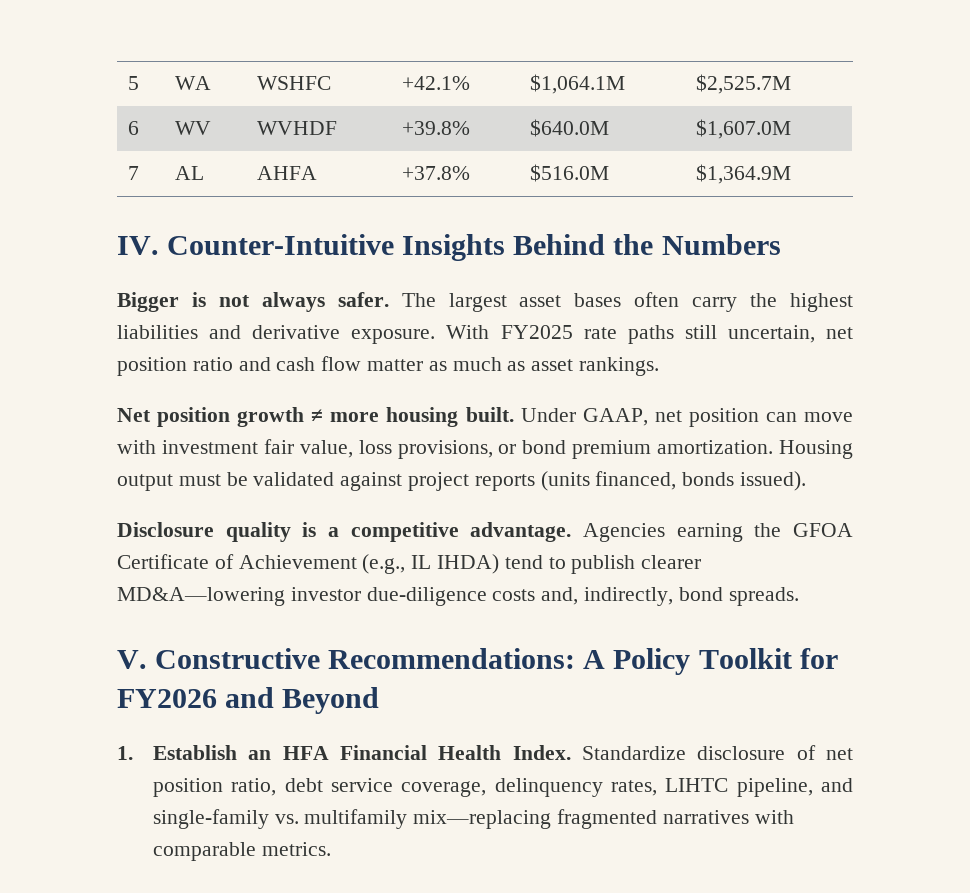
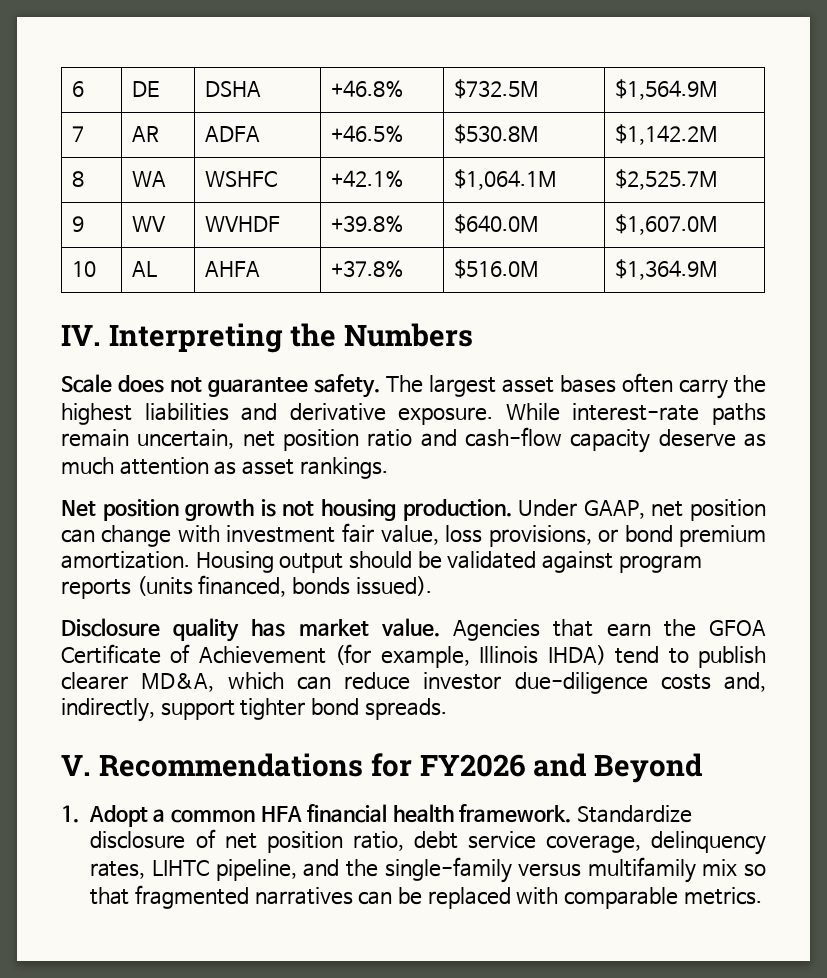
- 5 | WA | WSHFC | +42.1% | $1,064.1M | $2,525.7M
+ 6 | DE | DSHA | +46.8% | $732.5M | $1,564.9M
+ 7 | AR | ADFA | +46.5% | $530.8M | $1,142.2M
+ 8 | WA | WSHFC | +42.1% | $1,064.1M | $2,525.7M
- 6 | WV | WVHDF | +39.8% | $640.0M | $1,607.0M
+ 9 | WV | WVHDF | +39.8% | $640.0M | $1,607.0M
- 7 | AL | AHFA | +37.8% | $516.0M | $1,364.9M
+ 10 | AL | AHFA | +37.8% | $516.0M | $1,364.9M
- IV. Counter-Intuitive Insights Behind the Numbers
+ IV. Interpreting the Numbers
- Bigger is not always safer.
+ Scale does not guarantee safety.
- With FY2025 rate paths still uncertain, net position ratio and cash flow matter as much as asset rankings.
+ While interest-rate paths remain uncertain, net position ratio and cash-flow capacity deserve as much attention as asset rankings.
- Net position growth ≠ more housing built.
+ Net position growth is not housing production.
- Under GAAP, net position can move with investment fair value, loss provisions, or bond premium amortization.
+ Under GAAP, net position can change with investment fair value, loss provisions, or bond premium amortization.
- Housing output must be validated against project reports (units financed, bonds issued).
+ Housing output should be validated against program reports (units financed, bonds issued).
- Disclosure quality is a competitive advantage. Agencies earning the GFOA Certificate of Achievement (e.g., IL IHDA) tend to publish clearer MD&A—lowering investor due-diligence costs and, indirectly, bond spreads.
+ Disclosure quality has market value. Agencies that earn the GFOA Certificate of Achievement (for example, Illinois IHDA) tend to publish clearer MD&A, which can reduce investor due-diligence costs and, indirectly, support tighter bond spreads.
- V. Constructive Recommendations: A Policy Toolkit for FY2026 and Beyond
+ V. Recommendations for FY2026 and Beyond
- 1. Establish an HFA Financial Health Index.
+ 1. Adopt a common HFA financial health framework.
- Standardize disclosure of net position ratio, debt service coverage, delinquency rates, LIHTC pipeline, and single-family vs. multifamily mix—replacing fragmented narratives with comparable metrics.
+ Standardize disclosure of net position ratio, debt service coverage, delinquency rates, LIHTC pipeline, and the single-family versus multifamily mix so that fragmented narratives can be replaced with comparable metrics.

